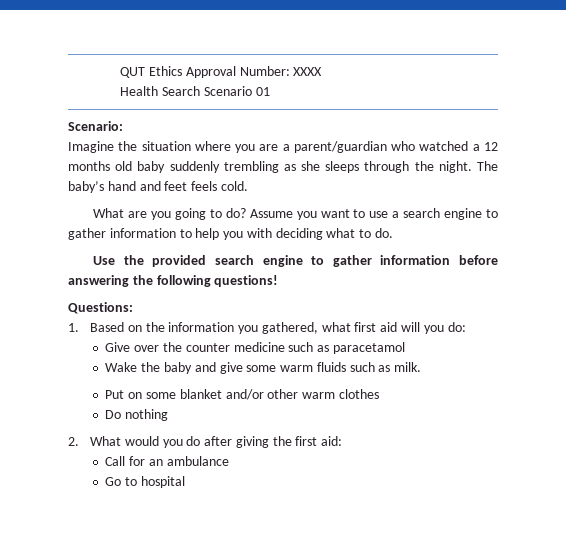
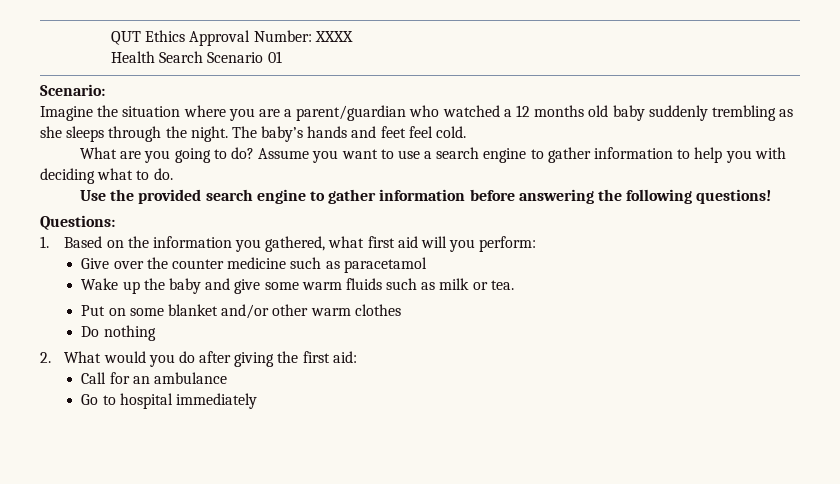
- The baby’s hand and feet feels cold.
+ The baby’s hands and feet feel cold.
- 1. Based on the information you gathered, what first aid will you do:
+ 1. Based on the information you gathered, what first aid will you perform:
- Wake the baby and give some warm fluids such as milk.
+ Wake up the baby and give some warm fluids such as milk or tea.
- Go to hospital
+ Go to hospital immediately

